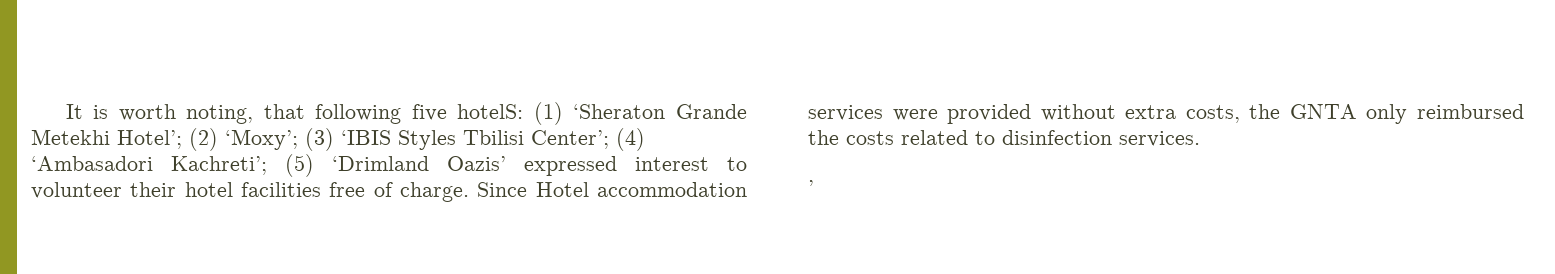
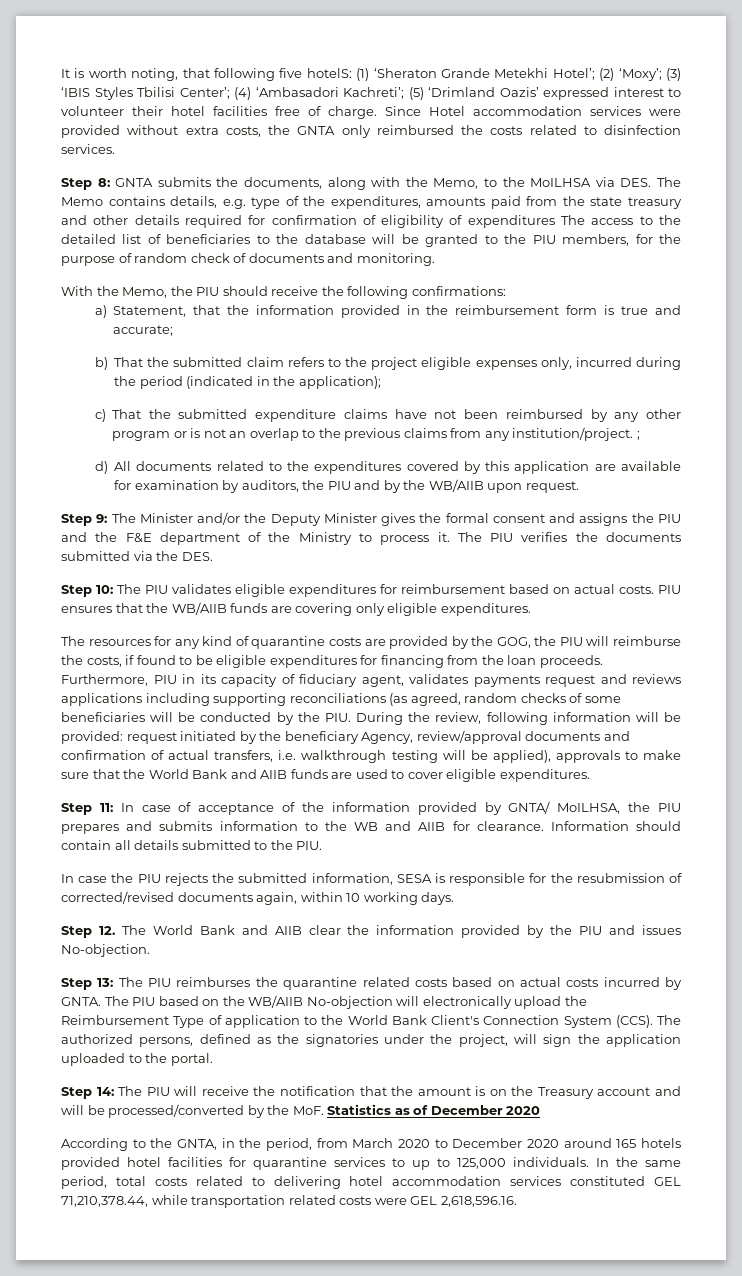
- ,
+ Step 8: GNTA submits the documents, along with the Memo, to the MoILHSA via DES. The Memo contains details, e.g. type of the expenditures, amounts paid from the state treasury and other details required for confirmation of eligibility of expenditures The access to the detailed list of beneficiaries to the database will be granted to the PIU members, for the purpose of random check of documents and monitoring.
+ With the Memo, the PIU should receive the following confirmations:
+ a) Statement, that the information provided in the reimbursement form is true and accurate;
+ b) That the submitted claim refers to the project eligible expenses only, incurred during the period (indicated in the application);
+ c) That the submitted expenditure claims have not been reimbursed by any other program or is not an overlap to the previous claims from any institution/project. ;
+ d) All documents related to the expenditures covered by this application are available for examination by auditors, the PIU and by the WB/AIIB upon request.
+ Step 9: The Minister and/or the Deputy Minister gives the formal consent and assigns the PIU and the F&E department of the Ministry to process it. The PIU verifies the documents submitted via the DES.
+ Step 10: The PIU validates eligible expenditures for reimbursement based on actual costs. PIU ensures that the WB/AIIB funds are covering only eligible expenditures.
+ The resources for any kind of quarantine costs are provided by the GOG, the PIU will reimburse the costs, if found to be eligible expenditures for financing from the loan proceeds. Furthermore, PIU in its capacity of fiduciary agent, validates payments request and reviews applications including supporting reconciliations (as agreed, random checks of some beneficiaries will be conducted by the PIU. During the review, following information will be provided: request initiated by the beneficiary Agency, review/approval documents and confirmation of actual transfers, i.e. walkthrough testing will be applied), approvals to make sure that the World Bank and AIIB funds are used to cover eligible expenditures.
+ Step 11: In case of acceptance of the information provided by GNTA/ MoILHSA, the PIU prepares and submits information to the WB and AIIB for clearance. Information should contain all details submitted to the PIU.
+ In case the PIU rejects the submitted information, SESA is responsible for the resubmission of corrected/revised documents again, within 10 working days.
+ Step 12. The World Bank and AIIB clear the information provided by the PIU and issues No-objection.
+ Step 13: The PIU reimburses the quarantine related costs based on actual costs incurred by GNTA. The PIU based on the WB/AIIB No-objection will electronically upload the Reimbursement Type of application to the World Bank Client's Connection System (CCS). The authorized persons, defined as the signatories under the project, will sign the application uploaded to the portal.
+ Step 14: The PIU will receive the notification that the amount is on the Treasury account and will be processed/converted by the MoF. Statistics as of December 2020
+ According to the GNTA, in the period, from March 2020 to December 2020 around 165 hotels provided hotel facilities for quarantine services to up to 125,000 individuals. In the same period, total costs related to delivering hotel accommodation services constituted GEL 71,210,378.44, while transportation related costs were GEL 2,618,596.16.

